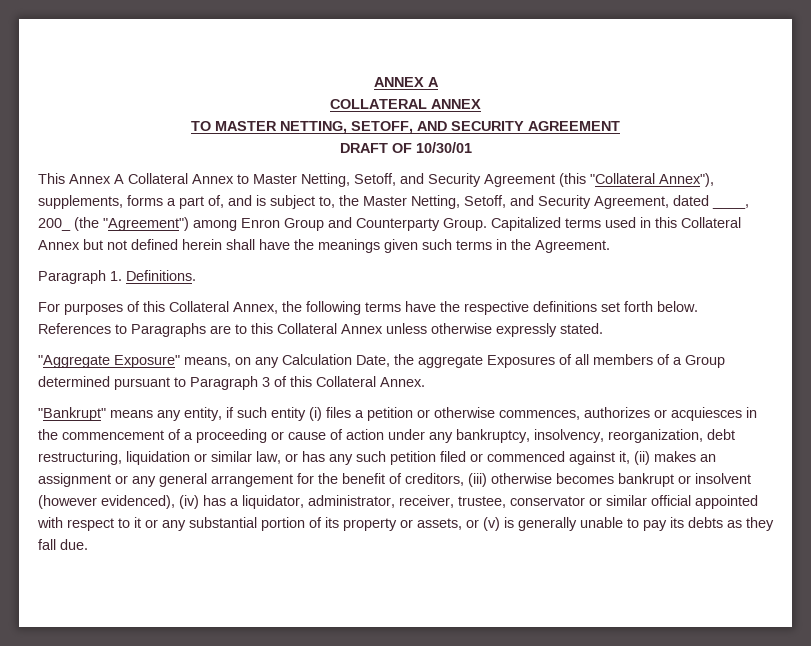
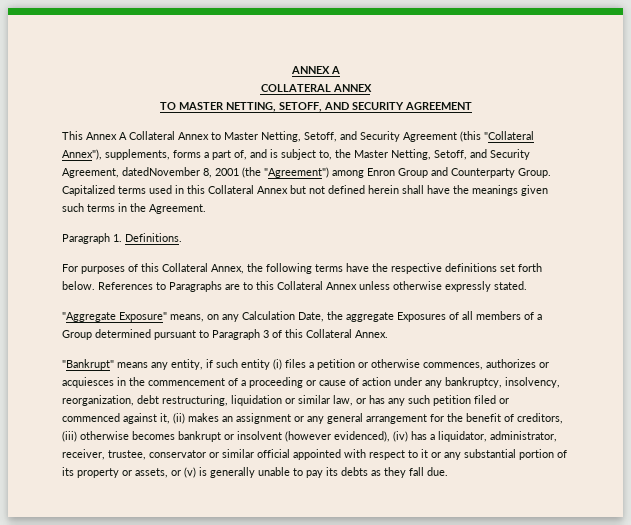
- DRAFT OF 10/30/01
- This Annex A Collateral Annex to Master Netting, Setoff, and Security Agreement (this "Collateral Annex"), supplements, forms a part of, and is subject to, the Master Netting, Setoff, and Security Agreement, dated ____, 200_ (the "Agreement") among Enron Group and Counterparty Group.
+ This Annex A Collateral Annex to Master Netting, Setoff, and Security Agreement (this "Collateral Annex"), supplements, forms a part of, and is subject to, the Master Netting, Setoff, and Security Agreement, datedNovember 8, 2001 (the "Agreement") among Enron Group and Counterparty Group.

